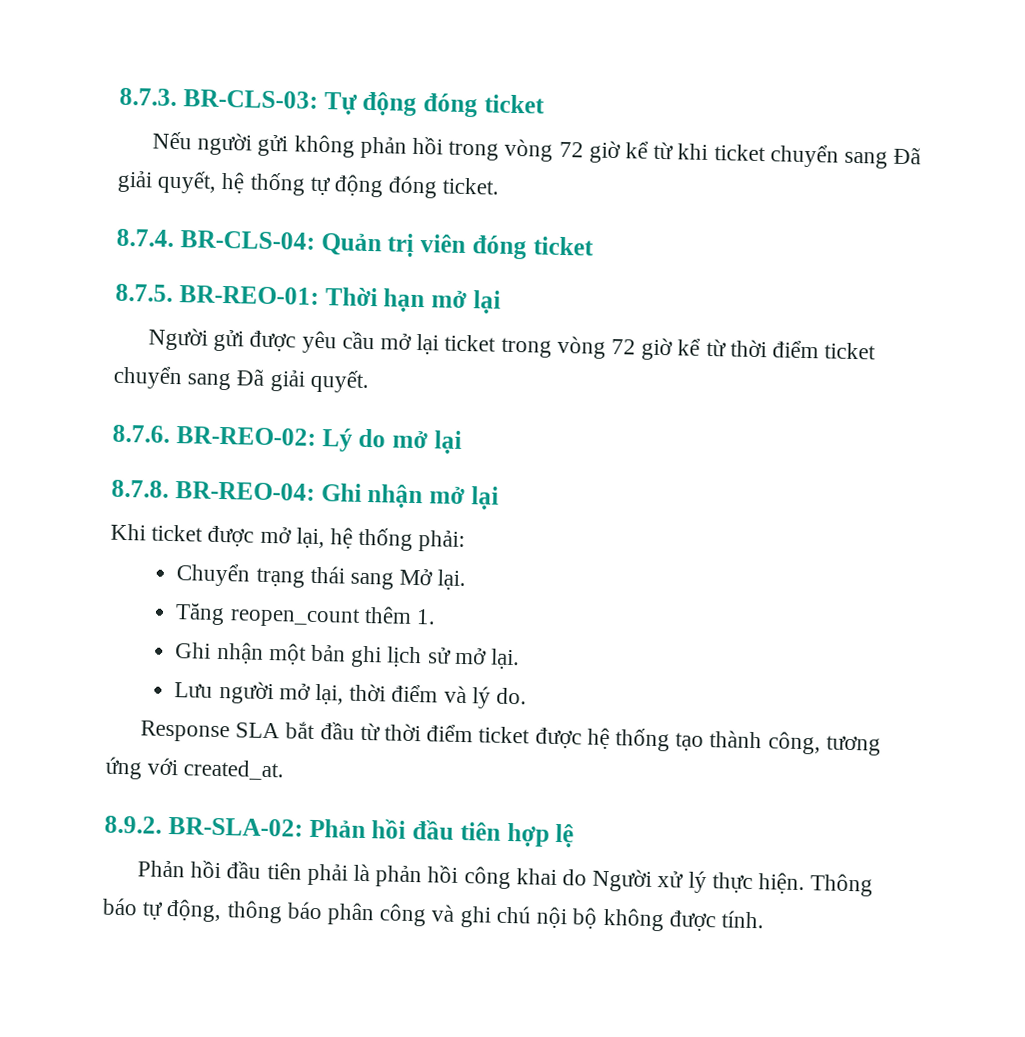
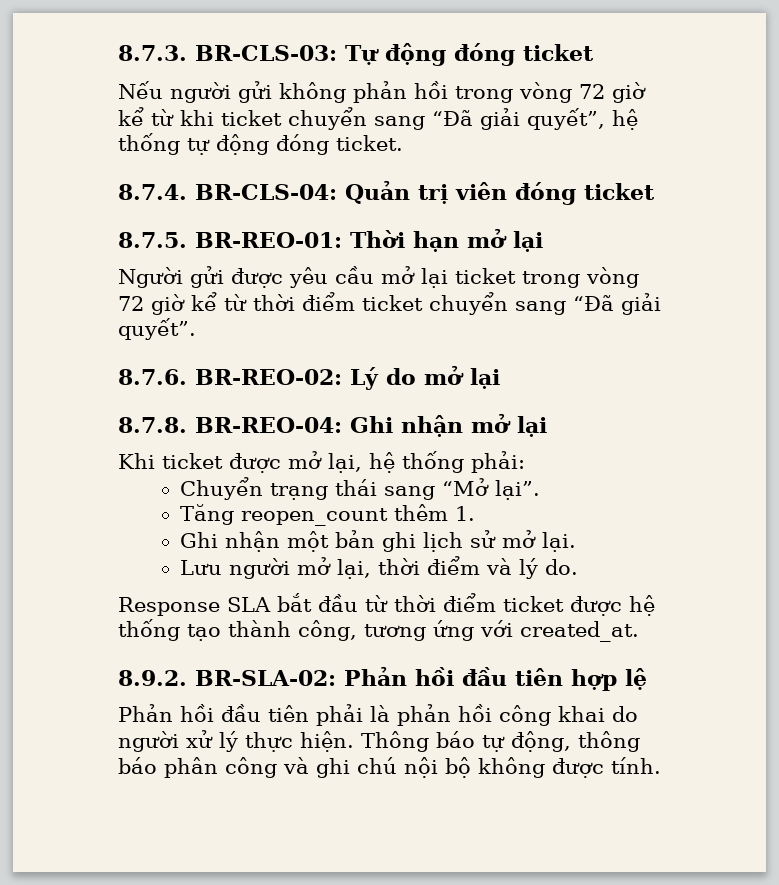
- Nếu người gửi không phản hồi trong vòng 72 giờ kể từ khi ticket chuyển sang Đã giải quyết, hệ thống tự động đóng ticket.
+ Nếu người gửi không phản hồi trong vòng 72 giờ kể từ khi ticket chuyển sang “Đã giải quyết”, hệ thống tự động đóng ticket.
- Người gửi được yêu cầu mở lại ticket trong vòng 72 giờ kể từ thời điểm ticket chuyển sang Đã giải quyết.
+ Người gửi được yêu cầu mở lại ticket trong vòng 72 giờ kể từ thời điểm ticket chuyển sang “Đã giải quyết”.
- Chuyển trạng thái sang Mở lại.
+ Chuyển trạng thái sang “Mở lại”.
- Phản hồi đầu tiên phải là phản hồi công khai do Người xử lý thực hiện.
+ Phản hồi đầu tiên phải là phản hồi công khai do người xử lý thực hiện.

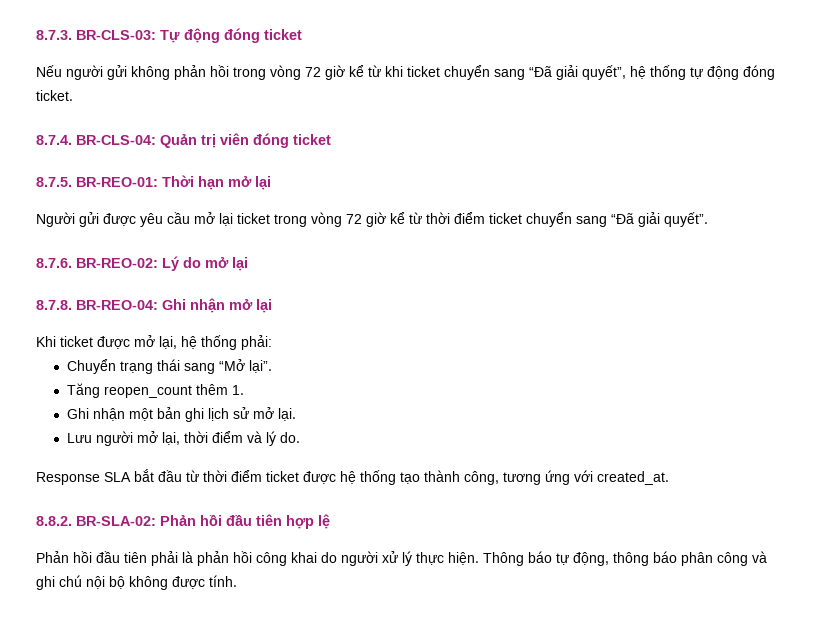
- 8.9.2. BR-SLA-02: Phản hồi đầu tiên hợp lệ
+ 8.8.2. BR-SLA-02: Phản hồi đầu tiên hợp lệ

